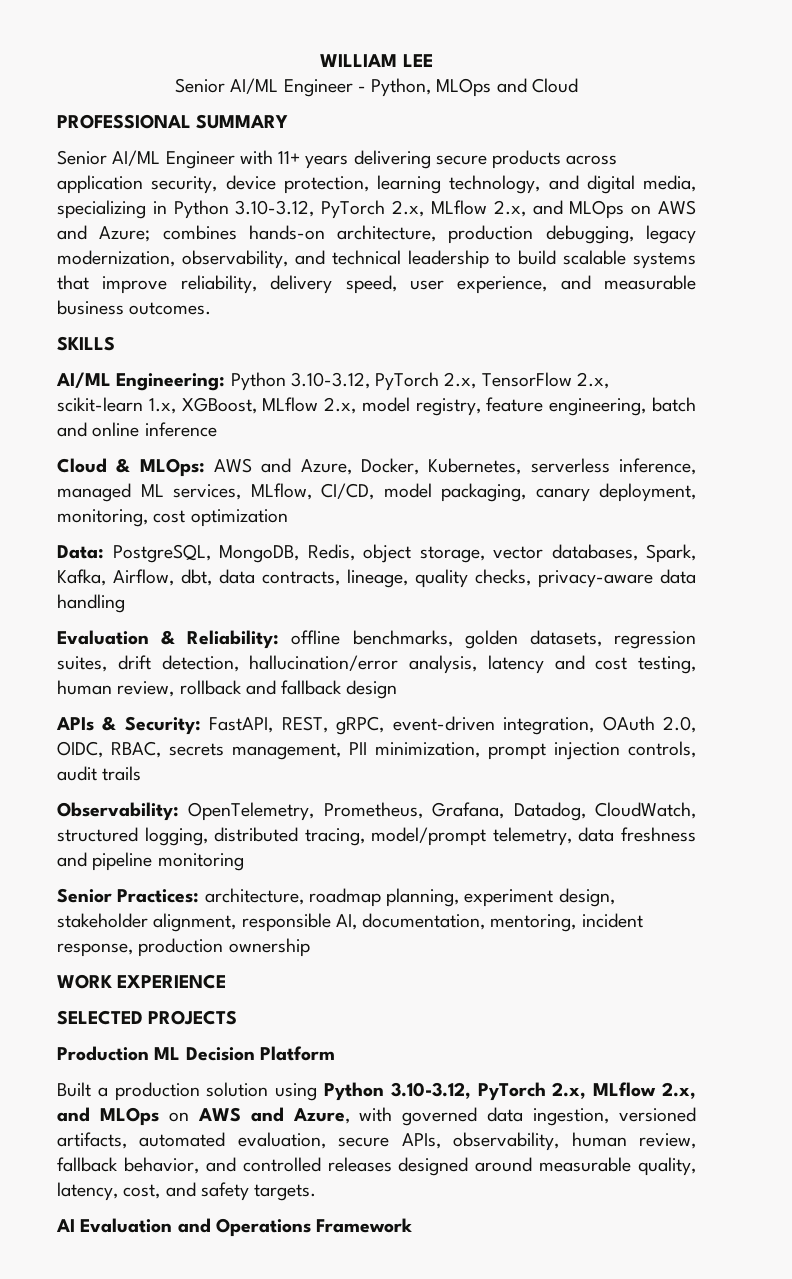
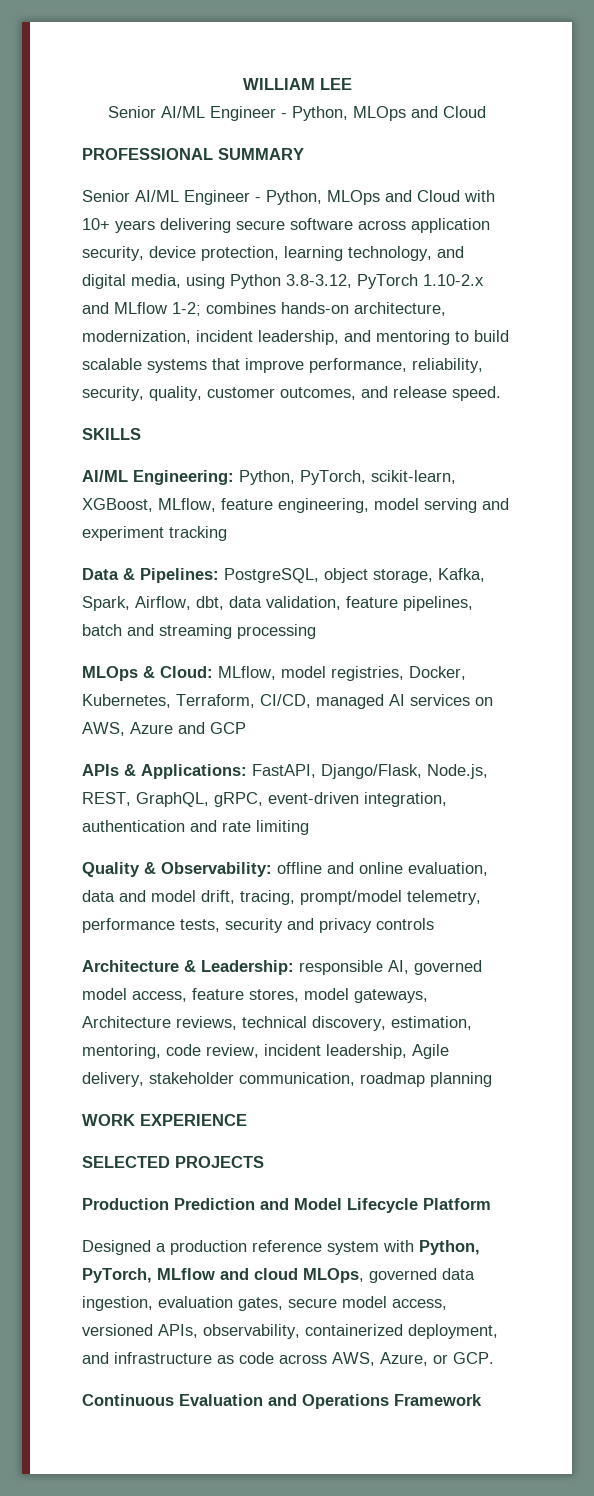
- Senior AI/ML Engineer with 11+ years delivering secure products across application security, device protection, learning technology, and digital media, specializing in Python 3.10-3.12, PyTorch 2.x, MLflow 2.x, and MLOps on AWS and Azure; combines hands-on architecture, production debugging, legacy modernization, observability, and technical leadership to build scalable systems that improve reliability, delivery speed, user experience, and measurable business outcomes.
+ Senior AI/ML Engineer - Python, MLOps and Cloud with 10+ years delivering secure software across application security, device protection, learning technology, and digital media, using Python 3.8-3.12, PyTorch 1.10-2.x and MLflow 1-2; combines hands-on architecture, modernization, incident leadership, and mentoring to build scalable systems that improve performance, reliability, security, quality, customer outcomes, and release speed.
  SKILLS
- AI/ML Engineering: Python 3.10-3.12, PyTorch 2.x, TensorFlow 2.x, scikit-learn 1.x, XGBoost, MLflow 2.x, model registry, feature engineering, batch and online inference
- Cloud & MLOps: AWS and Azure, Docker, Kubernetes, serverless inference, managed ML services, MLflow, CI/CD, model packaging, canary deployment, monitoring, cost optimization
- Data: PostgreSQL, MongoDB, Redis, object storage, vector databases, Spark, Kafka, Airflow, dbt, data contracts, lineage, quality checks, privacy-aware data handling
- Evaluation & Reliability: offline benchmarks, golden datasets, regression suites, drift detection, hallucination/error analysis, latency and cost testing, human review, rollback and fallback design
- APIs & Security: FastAPI, REST, gRPC, event-driven integration, OAuth 2.0, OIDC, RBAC, secrets management, PII minimization, prompt injection controls, audit trails
- Observability: OpenTelemetry, Prometheus, Grafana, Datadog, CloudWatch, structured logging, distributed tracing, model/prompt telemetry, data freshness and pipeline monitoring
- Senior Practices: architecture, roadmap planning, experiment design, stakeholder alignment, responsible AI, documentation, mentoring, incident response, production ownership
+ AI/ML Engineering: Python, PyTorch, scikit-learn, XGBoost, MLflow, feature engineering, model serving and experiment tracking
+ Data & Pipelines: PostgreSQL, object storage, Kafka, Spark, Airflow, dbt, data validation, feature pipelines, batch and streaming processing
+ MLOps & Cloud: MLflow, model registries, Docker, Kubernetes, Terraform, CI/CD, managed AI services on AWS, Azure and GCP
+ APIs & Applications: FastAPI, Django/Flask, Node.js, REST, GraphQL, gRPC, event-driven integration, authentication and rate limiting
+ Quality & Observability: offline and online evaluation, data and model drift, tracing, prompt/model telemetry, performance tests, security and privacy controls
+ Architecture & Leadership: responsible AI, governed model access, feature stores, model gateways, Architecture reviews, technical discovery, estimation, mentoring, code review, incident leadership, Agile delivery, stakeholder communication, roadmap planning
- Production ML Decision Platform
+ Production Prediction and Model Lifecycle Platform
- Built a production solution using Python 3.10-3.12, PyTorch 2.x, MLflow 2.x, and MLOps on AWS and Azure, with governed data ingestion, versioned artifacts, automated evaluation, secure APIs, observability, human review, fallback behavior, and controlled releases designed around measurable quality, latency, cost, and safety targets.
- AI Evaluation and Operations Framework
+ Designed a production reference system with Python, PyTorch, MLflow and cloud MLOps, governed data ingestion, evaluation gates, secure model access, versioned APIs, observability, containerized deployment, and infrastructure as code across AWS, Azure, or GCP.
+ Continuous Evaluation and Operations Framework

